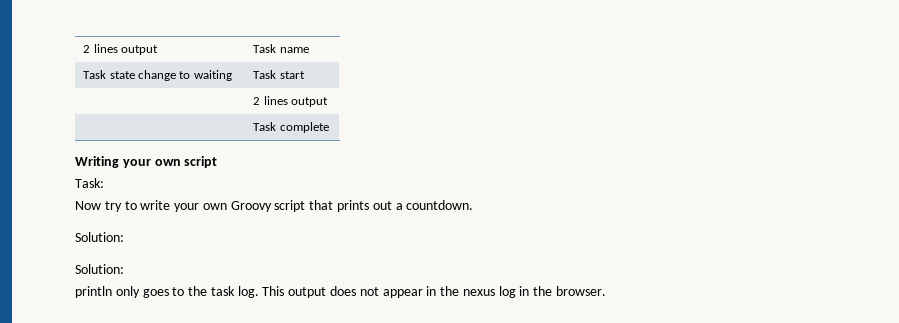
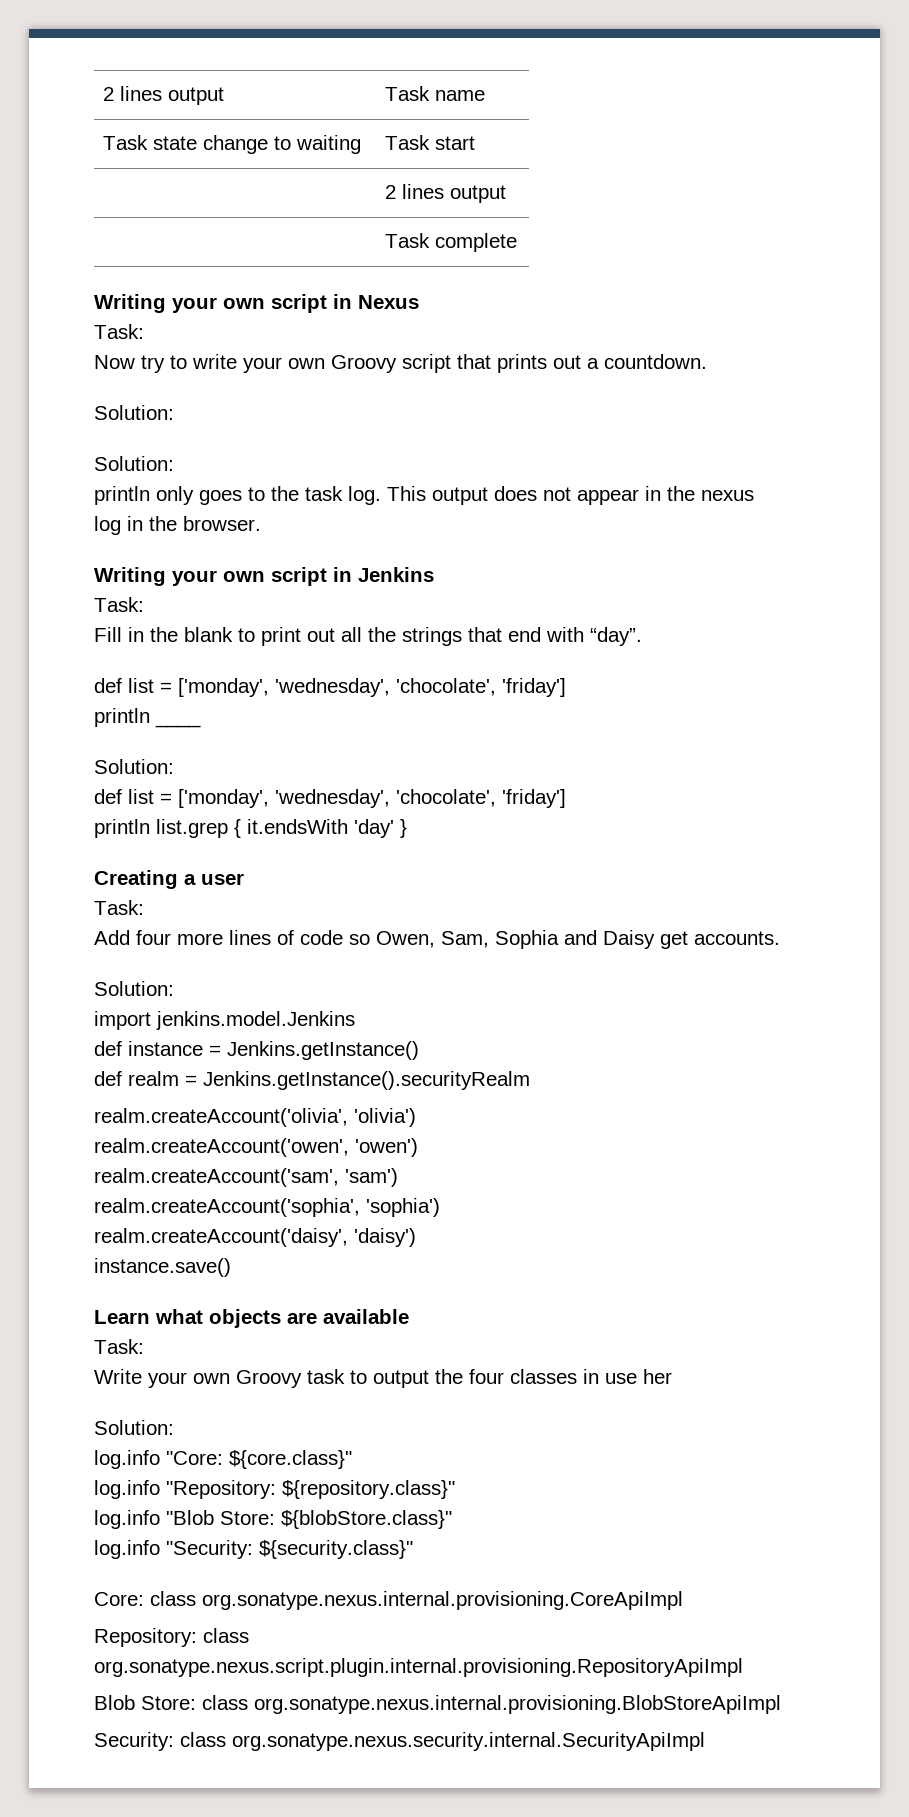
- Writing your own script
+ Writing your own script in Nexus
+ Writing your own script in Jenkins
+ Task:
+ Fill in the blank to print out all the strings that end with “day”.
+ def list = ['monday', 'wednesday', 'chocolate', 'friday']
+ println ____
+ Solution:
+ def list = ['monday', 'wednesday', 'chocolate', 'friday']
+ println list.grep { it.endsWith 'day' }
+ Creating a user
+ Task:
+ Add four more lines of code so Owen, Sam, Sophia and Daisy get accounts.
+ Solution:
+ import jenkins.model.Jenkins
+ def instance = Jenkins.getInstance()
+ def realm = Jenkins.getInstance().securityRealm
+ realm.createAccount('olivia', 'olivia')
+ realm.createAccount('owen', 'owen')
+ realm.createAccount('sam', 'sam')
+ realm.createAccount('sophia', 'sophia')
+ realm.createAccount('daisy', 'daisy')
+ instance.save()
+ Learn what objects are available
+ Task:
+ Write your own Groovy task to output the four classes in use her
+ Solution:
+ log.info "Core: ${core.class}"
+ log.info "Repository: ${repository.class}"
+ log.info "Blob Store: ${blobStore.class}"
+ log.info "Security: ${security.class}"
+ Core: class org.sonatype.nexus.internal.provisioning.CoreApiImpl
+ Repository: class org.sonatype.nexus.script.plugin.internal.provisioning.RepositoryApiImpl
+ Blob Store: class org.sonatype.nexus.internal.provisioning.BlobStoreApiImpl
+ Security: class org.sonatype.nexus.security.internal.SecurityApiImpl

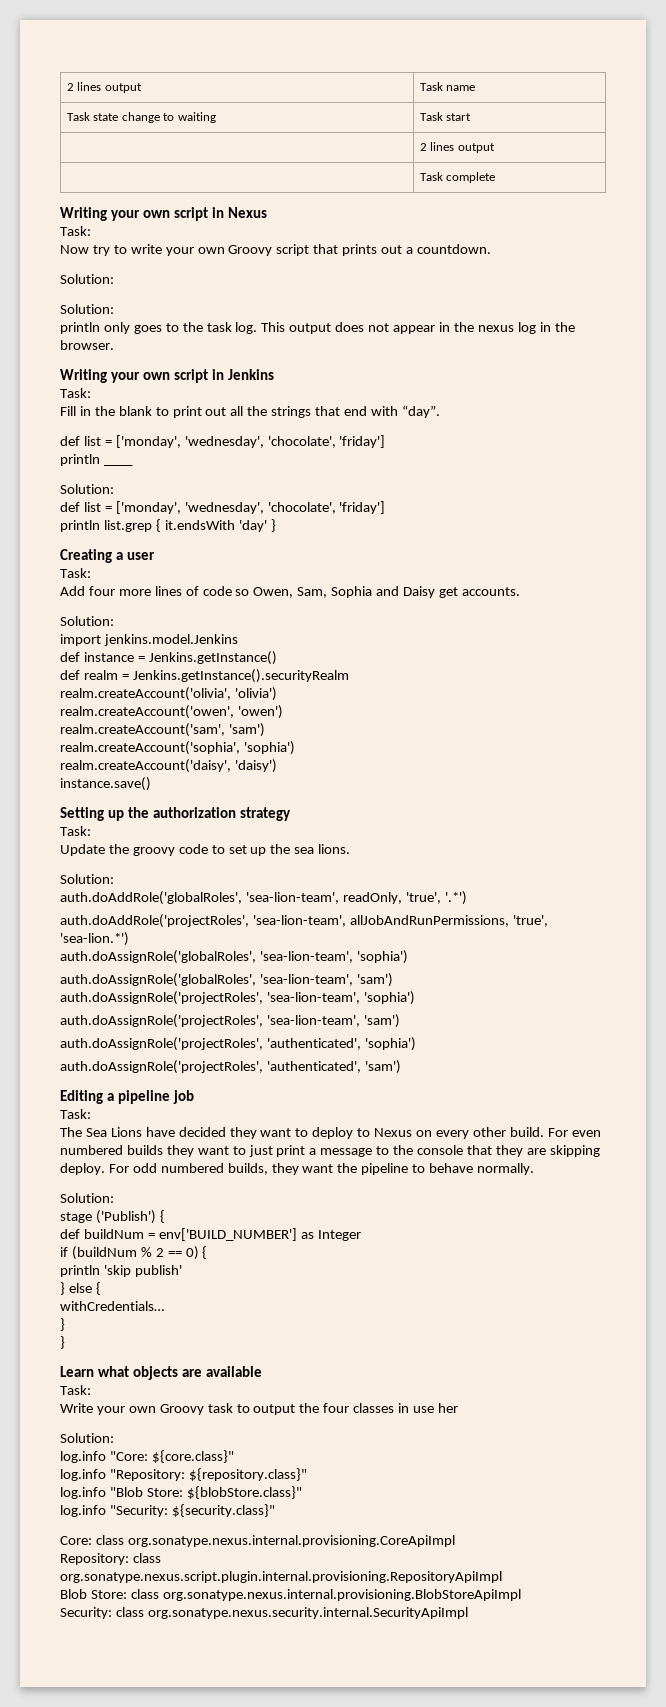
+ Setting up the authorization strategy
+ Task:
+ Update the groovy code to set up the sea lions.
+ Solution:
+ auth.doAddRole('globalRoles', 'sea-lion-team', readOnly, 'true', '.*')
+ auth.doAddRole('projectRoles', 'sea-lion-team', allJobAndRunPermissions, 'true', 'sea-lion.*')
+ auth.doAssignRole('globalRoles', 'sea-lion-team', 'sophia')
+ auth.doAssignRole('globalRoles', 'sea-lion-team', 'sam')
+ auth.doAssignRole('projectRoles', 'sea-lion-team', 'sophia')
+ auth.doAssignRole('projectRoles', 'sea-lion-team', 'sam')
+ auth.doAssignRole('projectRoles', 'authenticated', 'sophia')
+ auth.doAssignRole('projectRoles', 'authenticated', 'sam')
+ Editing a pipeline job
+ Task:
+ The Sea Lions have decided they want to deploy to Nexus on every other build. For even numbered builds they want to just print a message to the console that they are skipping deploy. For odd numbered builds, they want the pipeline to behave normally.
+ Solution:
+ stage ('Publish') {
+ def buildNum = env['BUILD_NUMBER'] as Integer
+ if (buildNum % 2 == 0) {
+ println 'skip publish'
+ } else {
+ withCredentials…
+ }
+ }

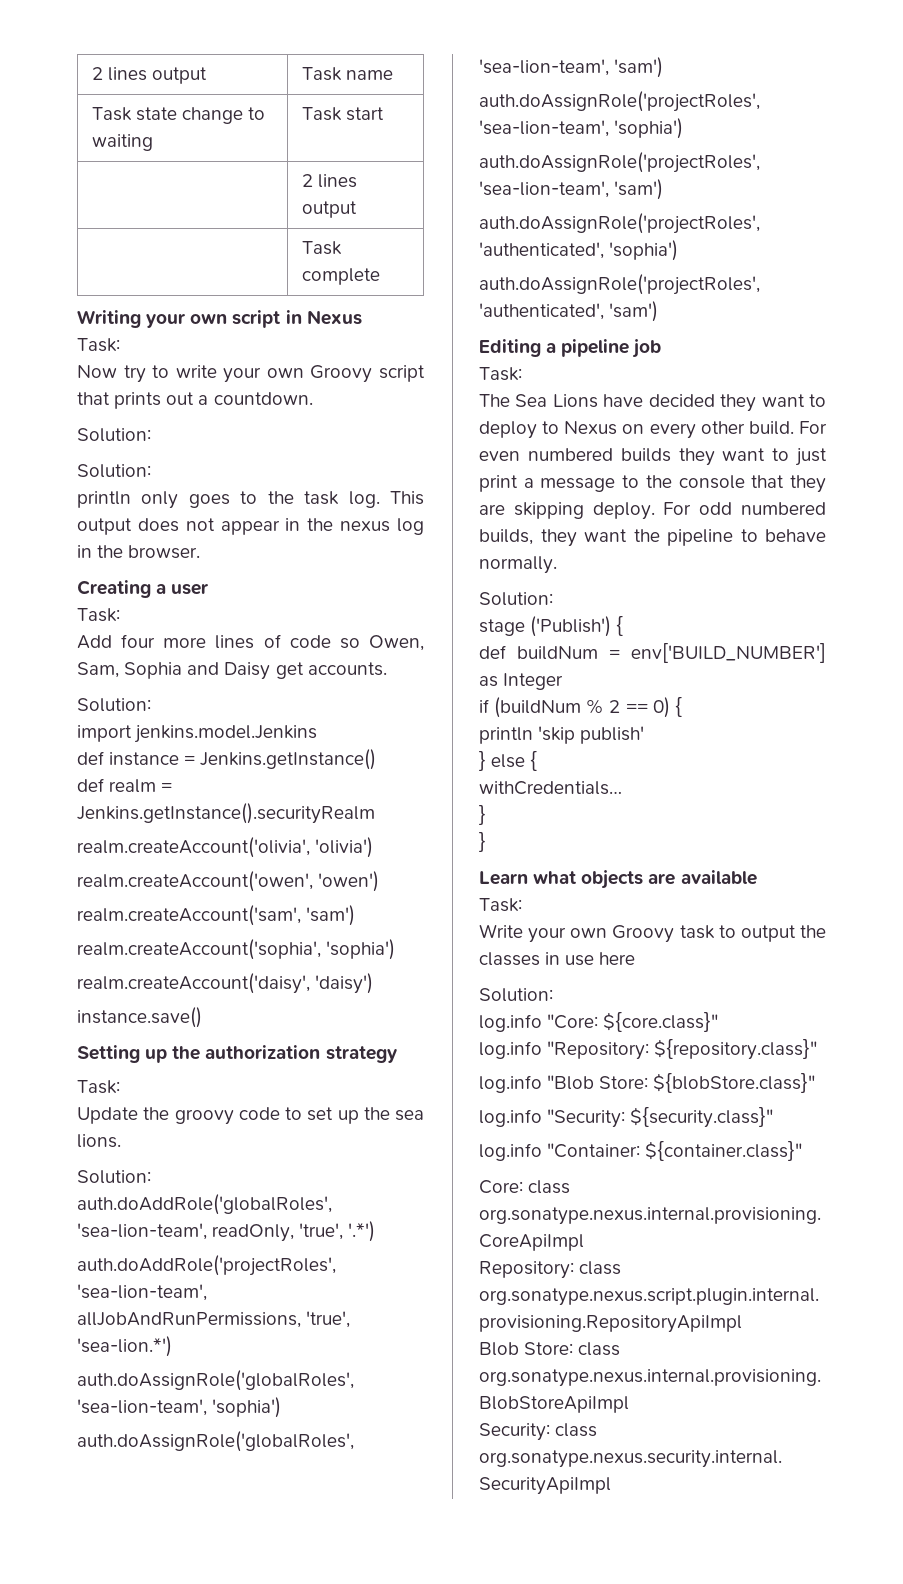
- Writing your own script in Jenkins
- Task:
- Fill in the blank to print out all the strings that end with “day”.
- def list = ['monday', 'wednesday', 'chocolate', 'friday']
- println ____
- Solution:
- def list = ['monday', 'wednesday', 'chocolate', 'friday']
- println list.grep { it.endsWith 'day' }
- Write your own Groovy task to output the four classes in use her
+ Write your own Groovy task to output the classes in use here
+ log.info "Container: ${container.class}"

